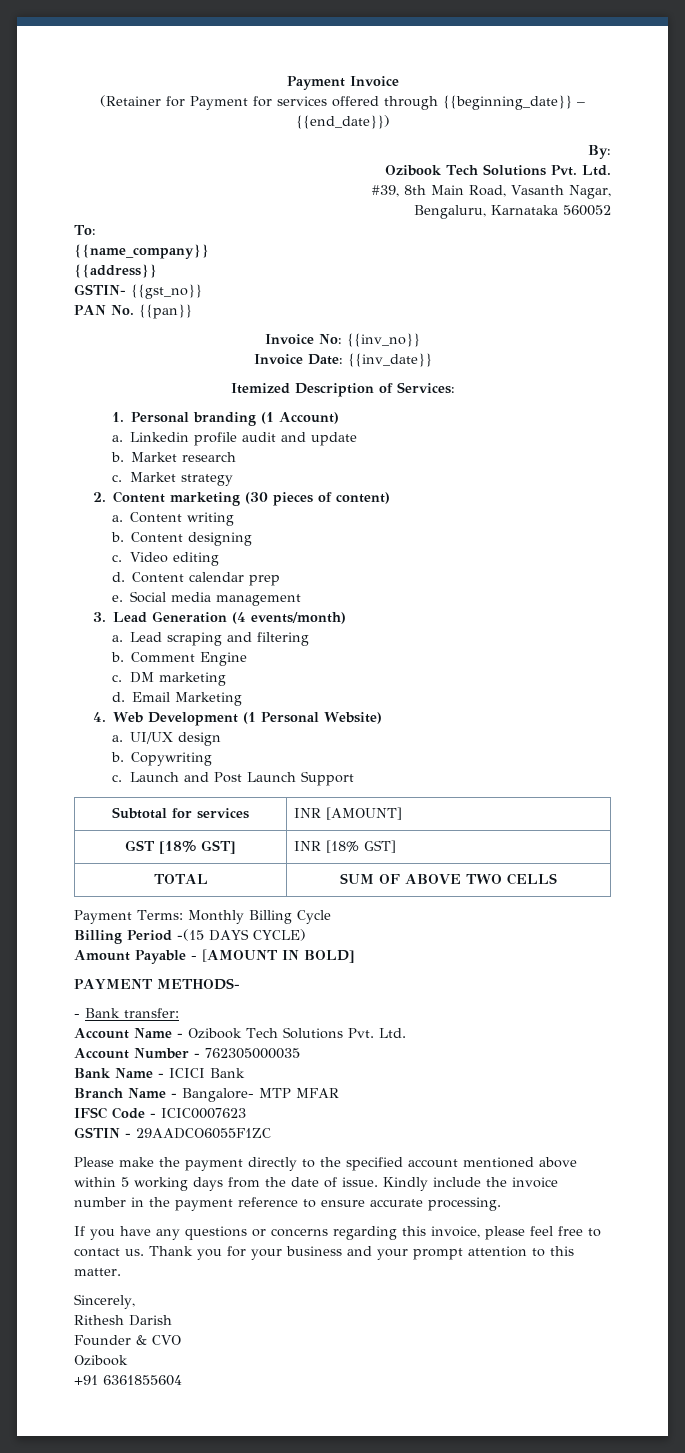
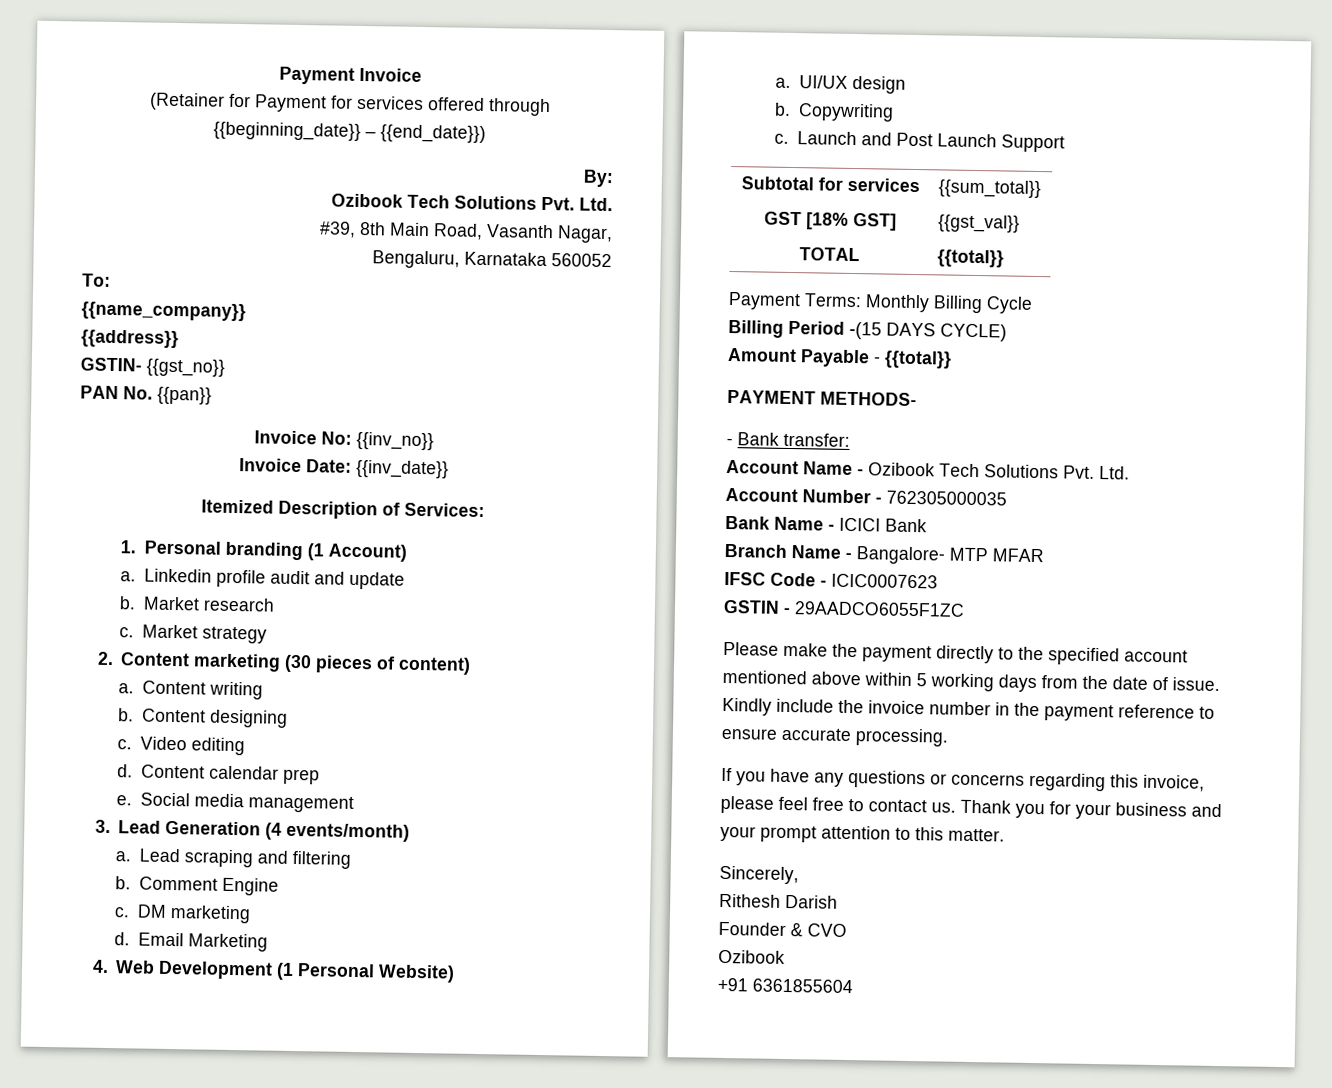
- Subtotal for services | INR [AMOUNT]
+ Subtotal for services | {{sum_total}}
- GST [18% GST] | INR [18% GST]
- TOTAL | SUM OF ABOVE TWO CELLS
+ GST [18% GST] | {{gst_val}}
+ TOTAL | {{total}}
- Amount Payable - [AMOUNT IN BOLD]
+ Amount Payable - {{total}}

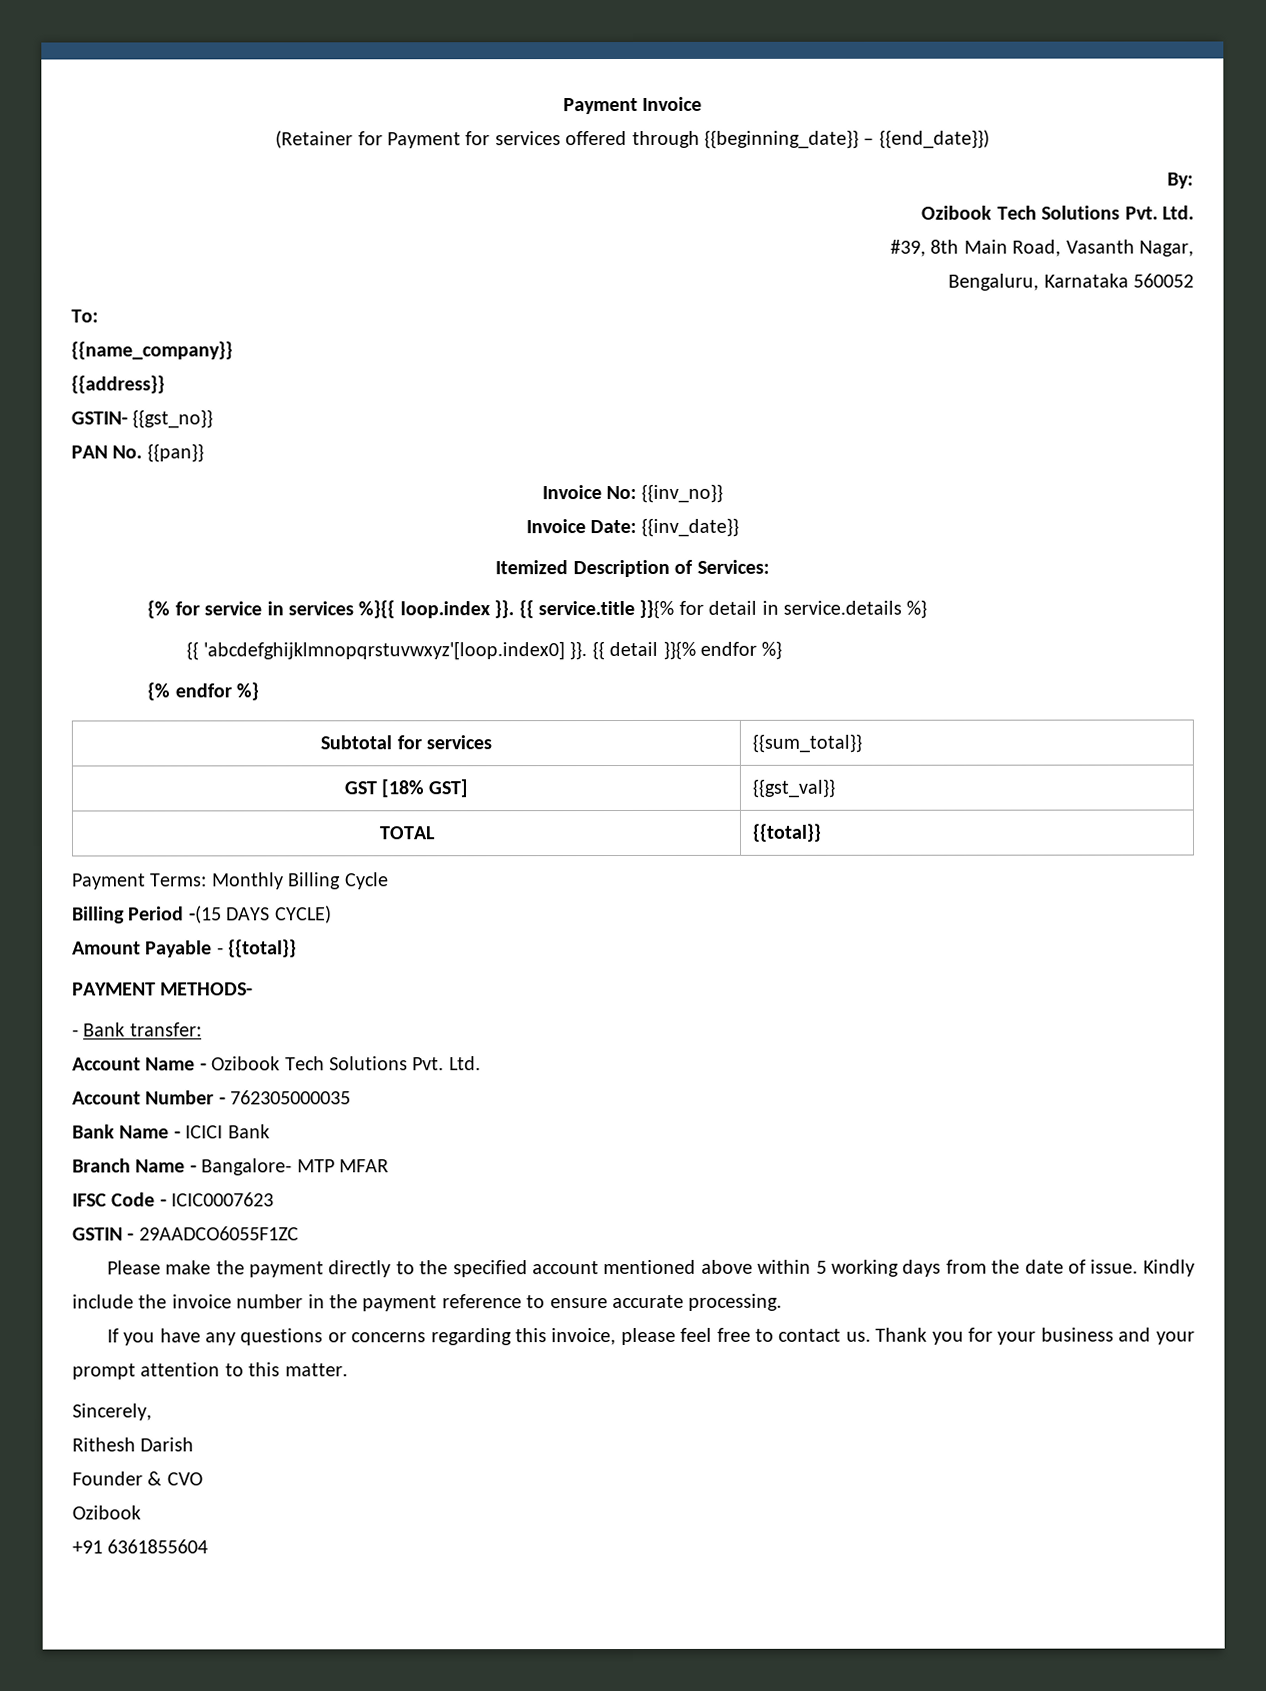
- 1. Personal branding (1 Account)
- a. Linkedin profile audit and update
- b. Market research
- c. Market strategy
- 2. Content marketing (30 pieces of content)
- a. Content writing
- b. Content designing
- c. Video editing
- d. Content calendar prep
- e. Social media management
- 3. Lead Generation (4 events/month)
- a. Lead scraping and filtering
- b. Comment Engine
- c. DM marketing
- d. Email Marketing
- 4. Web Development (1 Personal Website)
- a. UI/UX design
- b. Copywriting
- c. Launch and Post Launch Support
+ {% for service in services %}{{ loop.index }}. {{ service.title }}{% for detail in service.details %}
+ {{ 'abcdefghijklmnopqrstuvwxyz'[loop.index0] }}. {{ detail }}{% endfor %}
+ {% endfor %}

